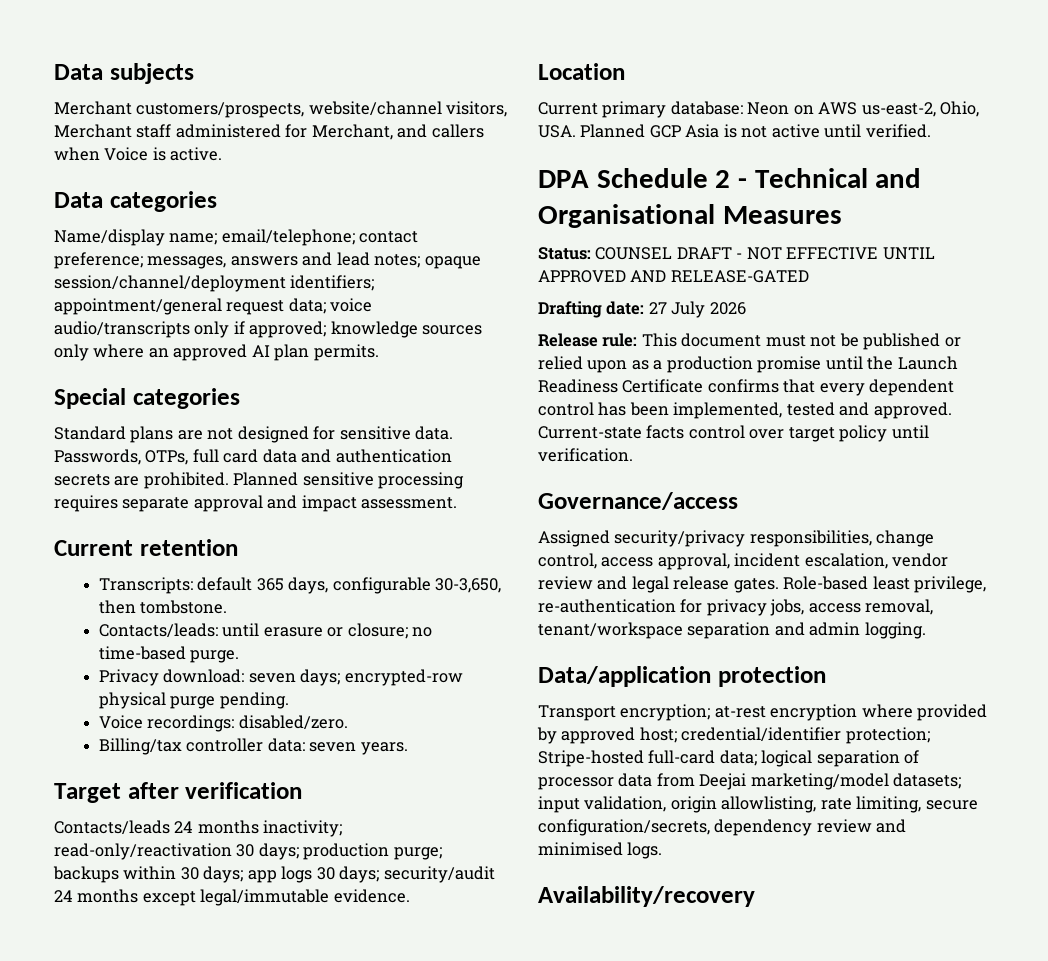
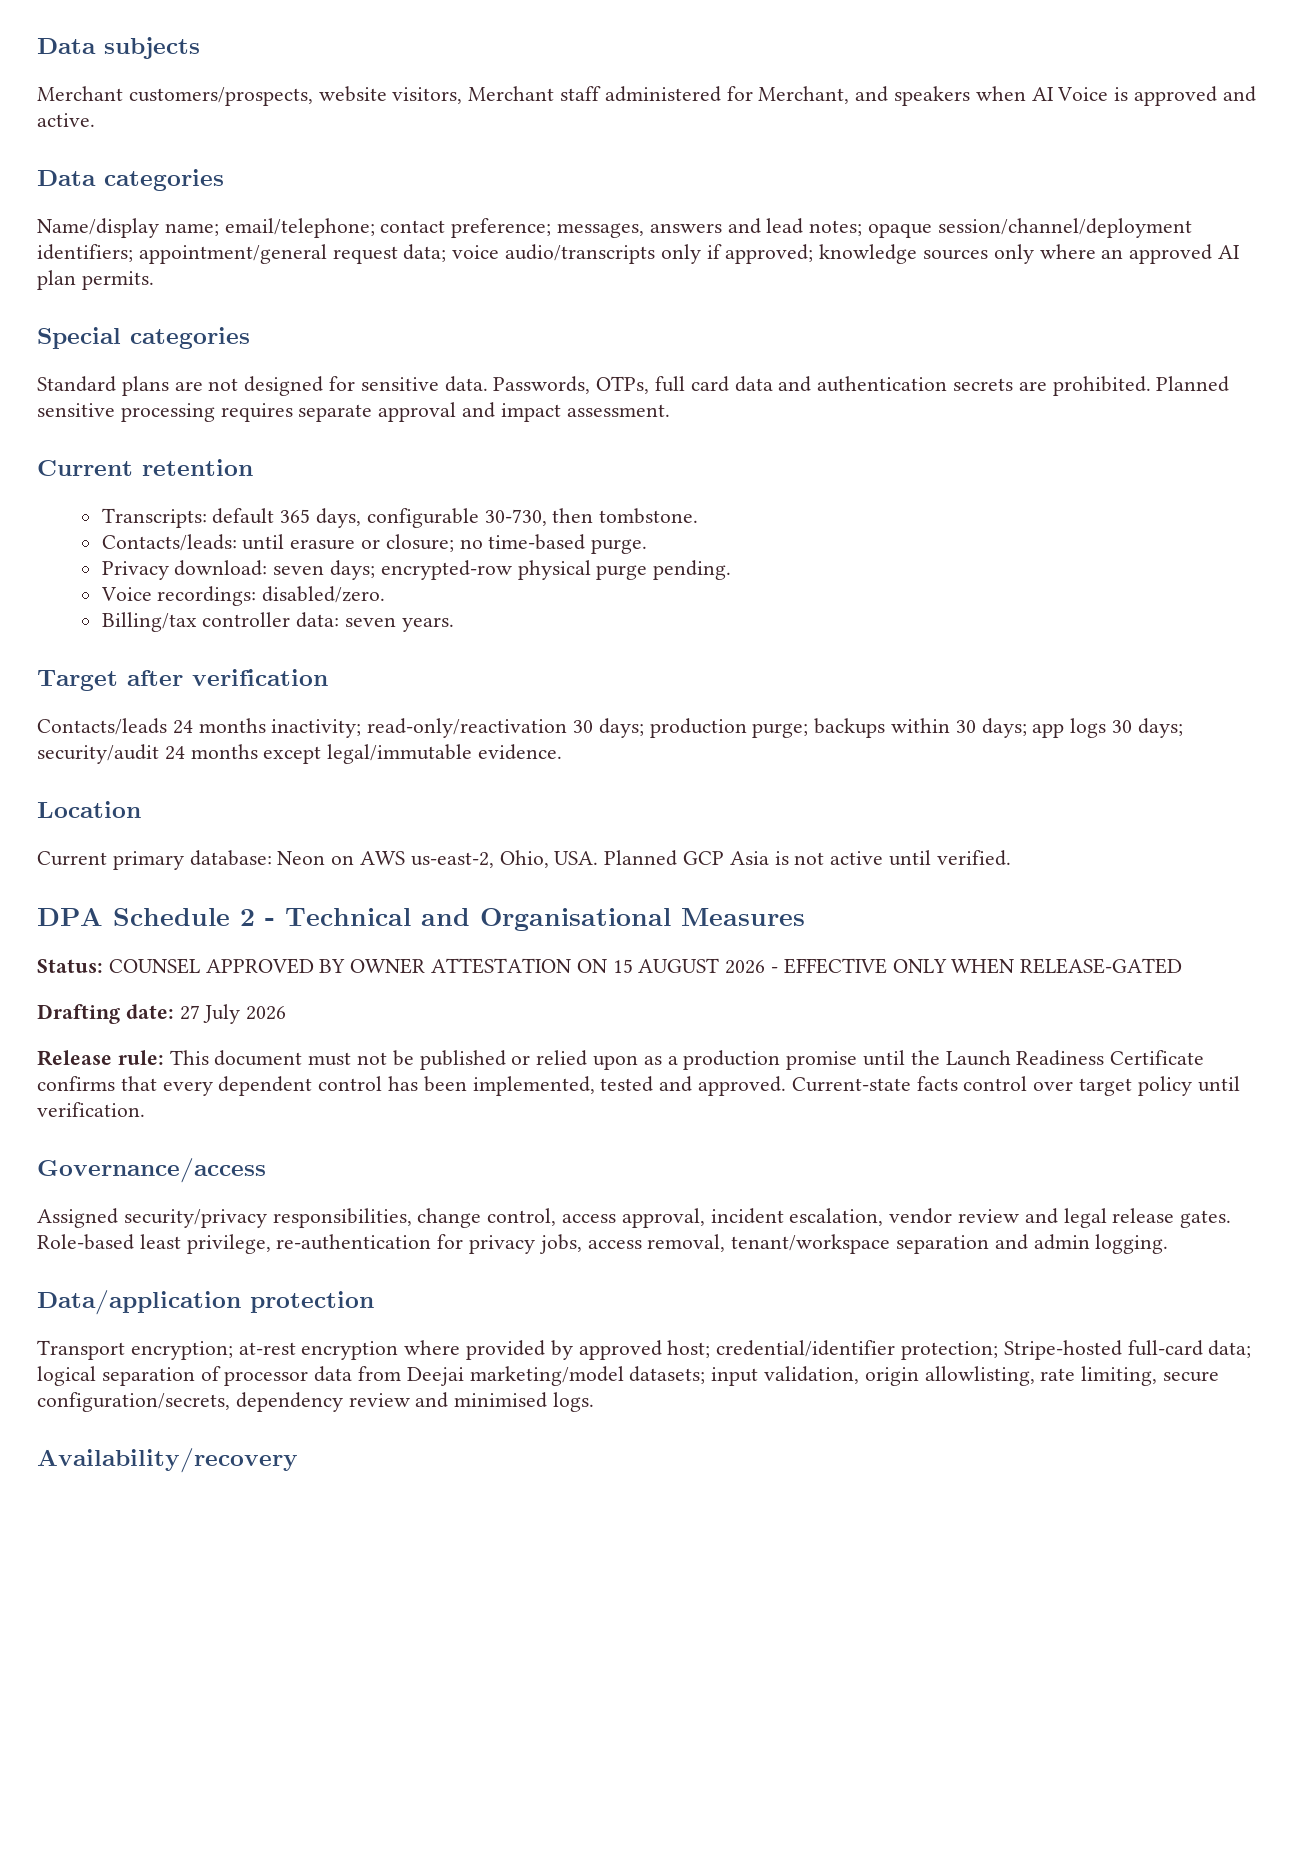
- Merchant customers/prospects, website/channel visitors, Merchant staff administered for Merchant, and callers when Voice is active.
+ Merchant customers/prospects, website visitors, Merchant staff administered for Merchant, and speakers when AI Voice is approved and active.
- Transcripts: default 365 days, configurable 30-3,650, then tombstone.
+ Transcripts: default 365 days, configurable 30-730, then tombstone.
- Status: COUNSEL DRAFT - NOT EFFECTIVE UNTIL APPROVED AND RELEASE-GATED
+ Status: COUNSEL APPROVED BY OWNER ATTESTATION ON 15 AUGUST 2026 - EFFECTIVE ONLY WHEN RELEASE-GATED

